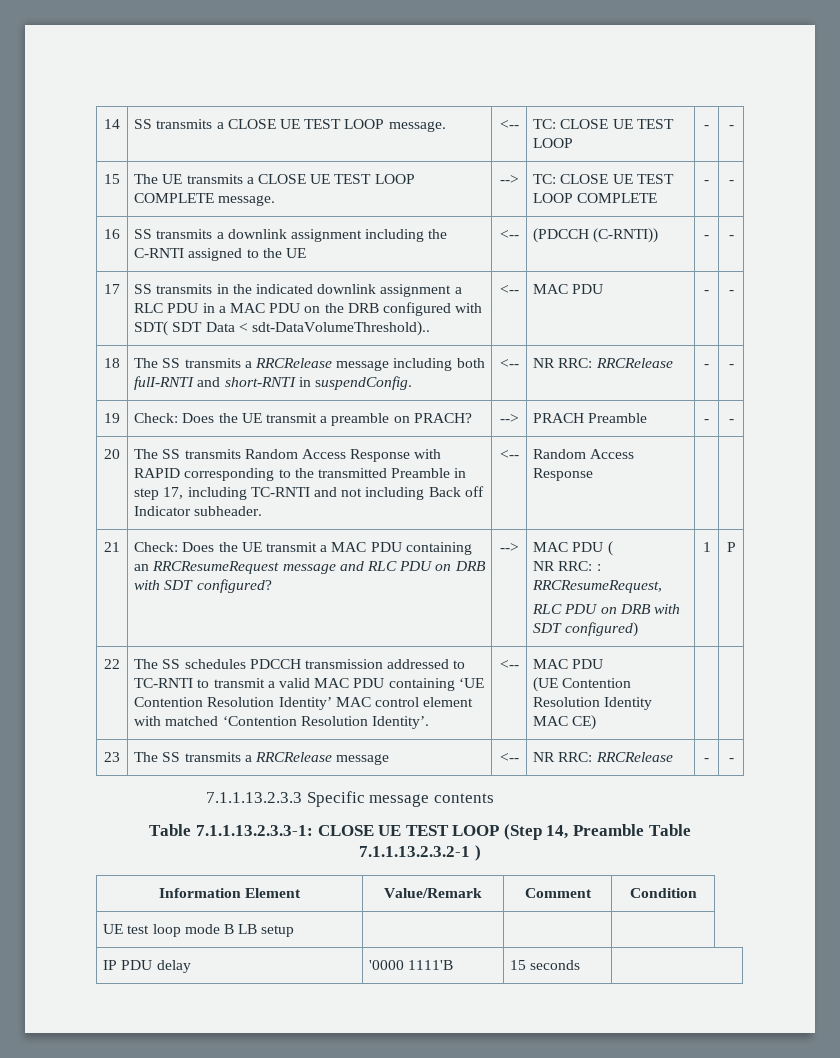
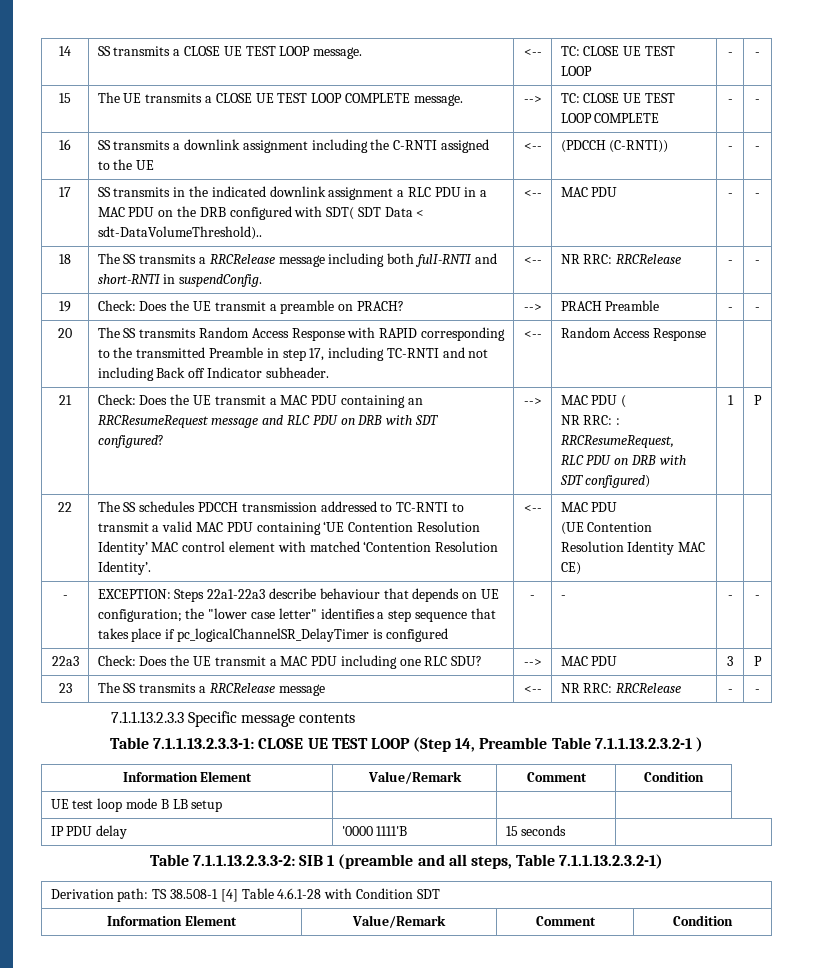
+ - | EXCEPTION: Steps 22a1-22a3 describe behaviour that depends on UE configuration; the "lower case letter" identifies a step sequence that takes place if pc_logicalChannelSR_DelayTimer is configured | - | - | - | -
+ 22a3 | Check: Does the UE transmit a MAC PDU including one RLC SDU? | --> | MAC PDU | 3 | P
+ Table 7.1.1.13.2.3.3-2: SIB 1 (preamble and all steps, Table 7.1.1.13.2.3.2-1)
+ Derivation path: TS 38.508-1 [4] Table 4.6.1-28 with Condition SDT
+ Information Element | Value/Remark | Comment | Condition

